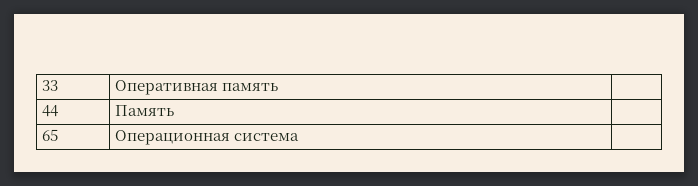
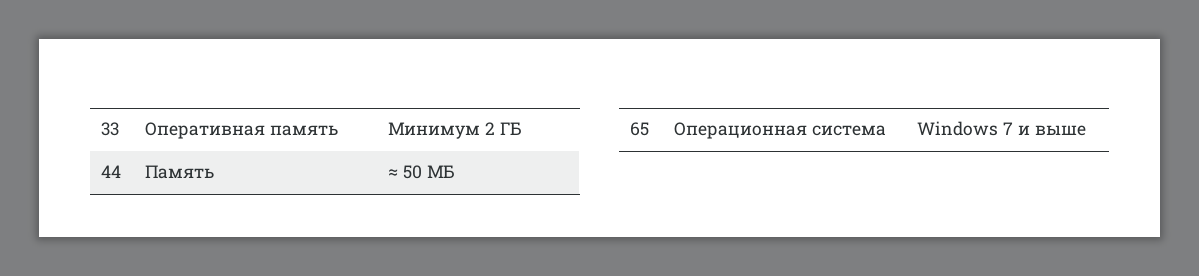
- 33 | Оперативная память |
+ 33 | Оперативная память | Минимум 2 ГБ
- 44 | Память |
+ 44 | Память | ≈ 50 МБ
- 65 | Операционная система |
+ 65 | Операционная система | Windows 7 и выше

